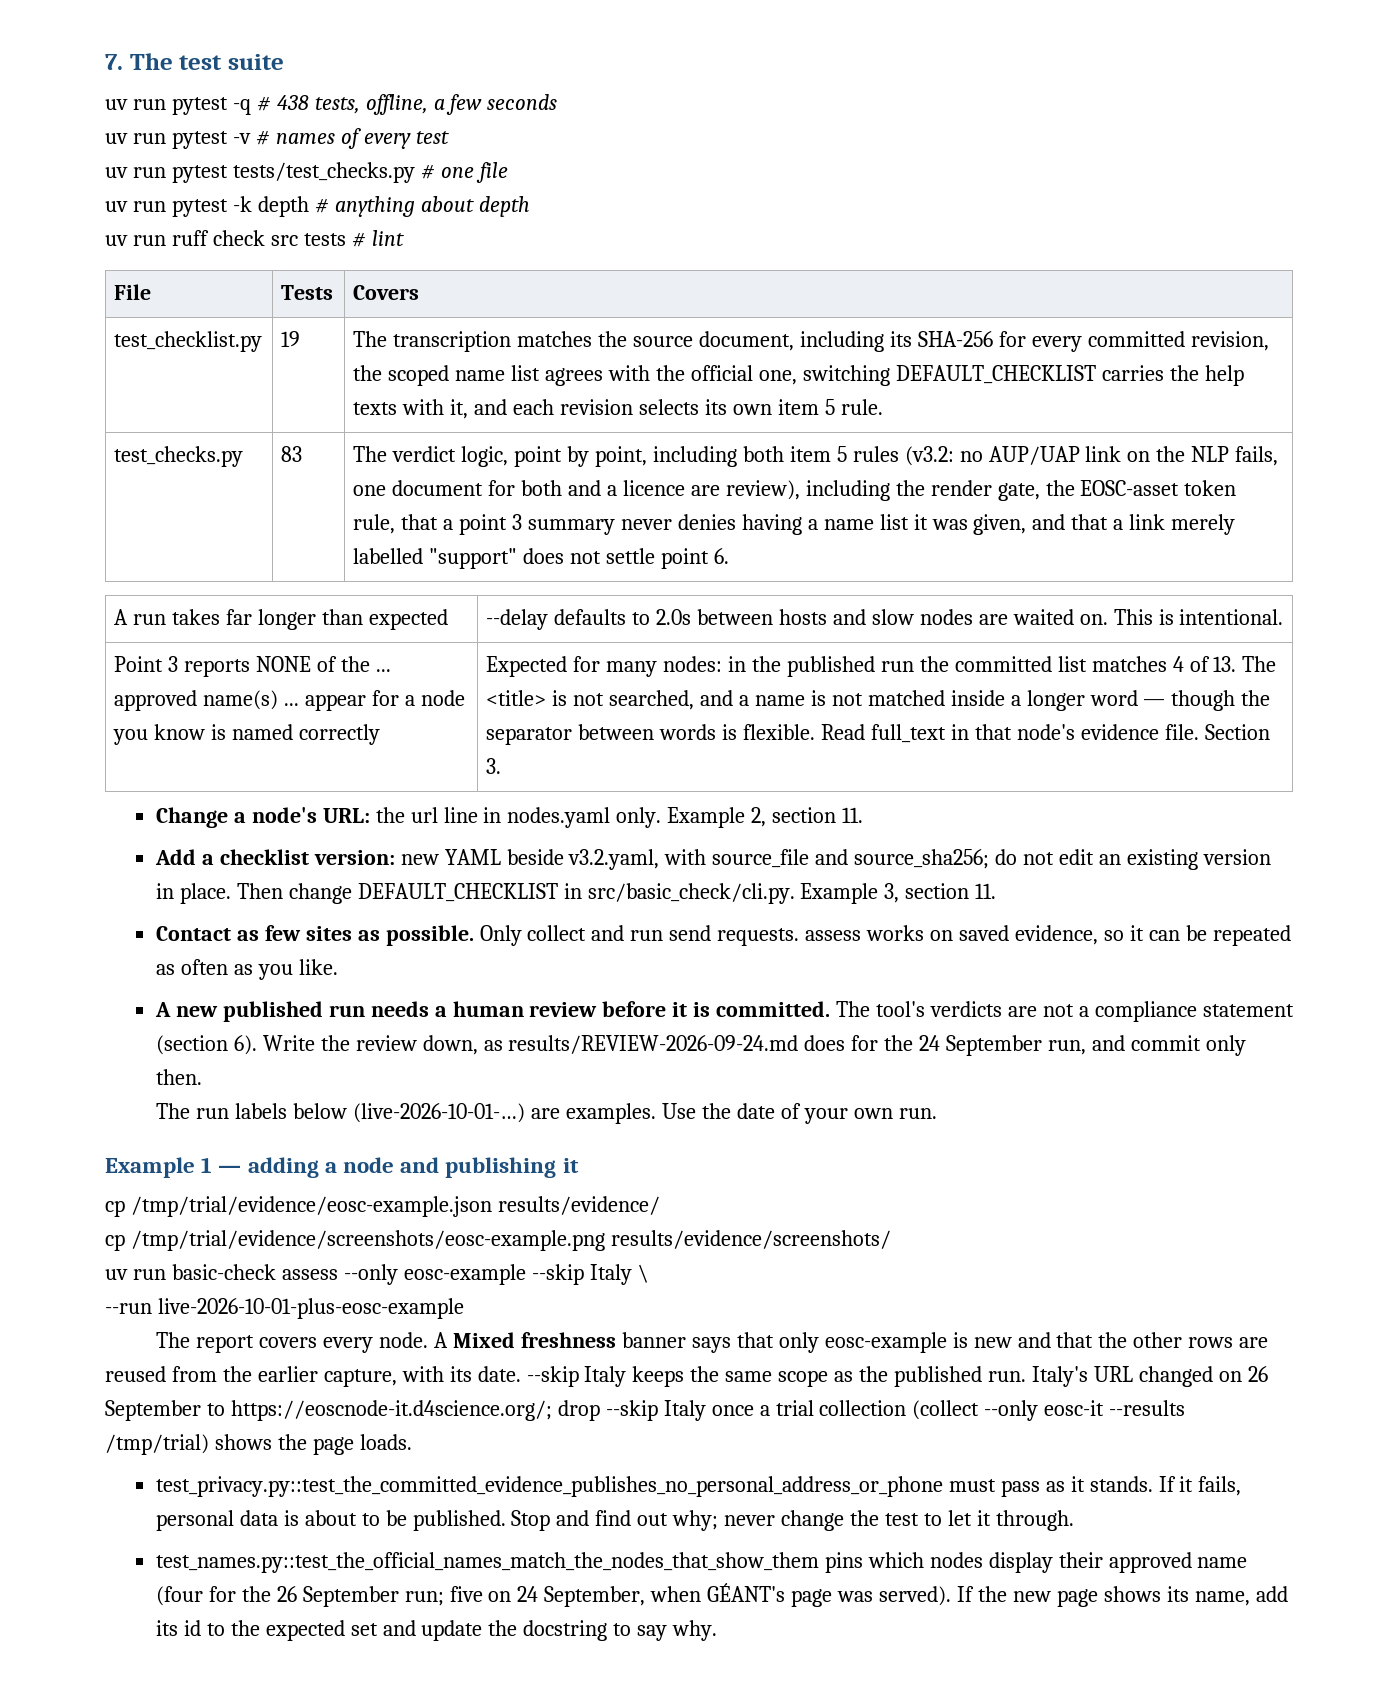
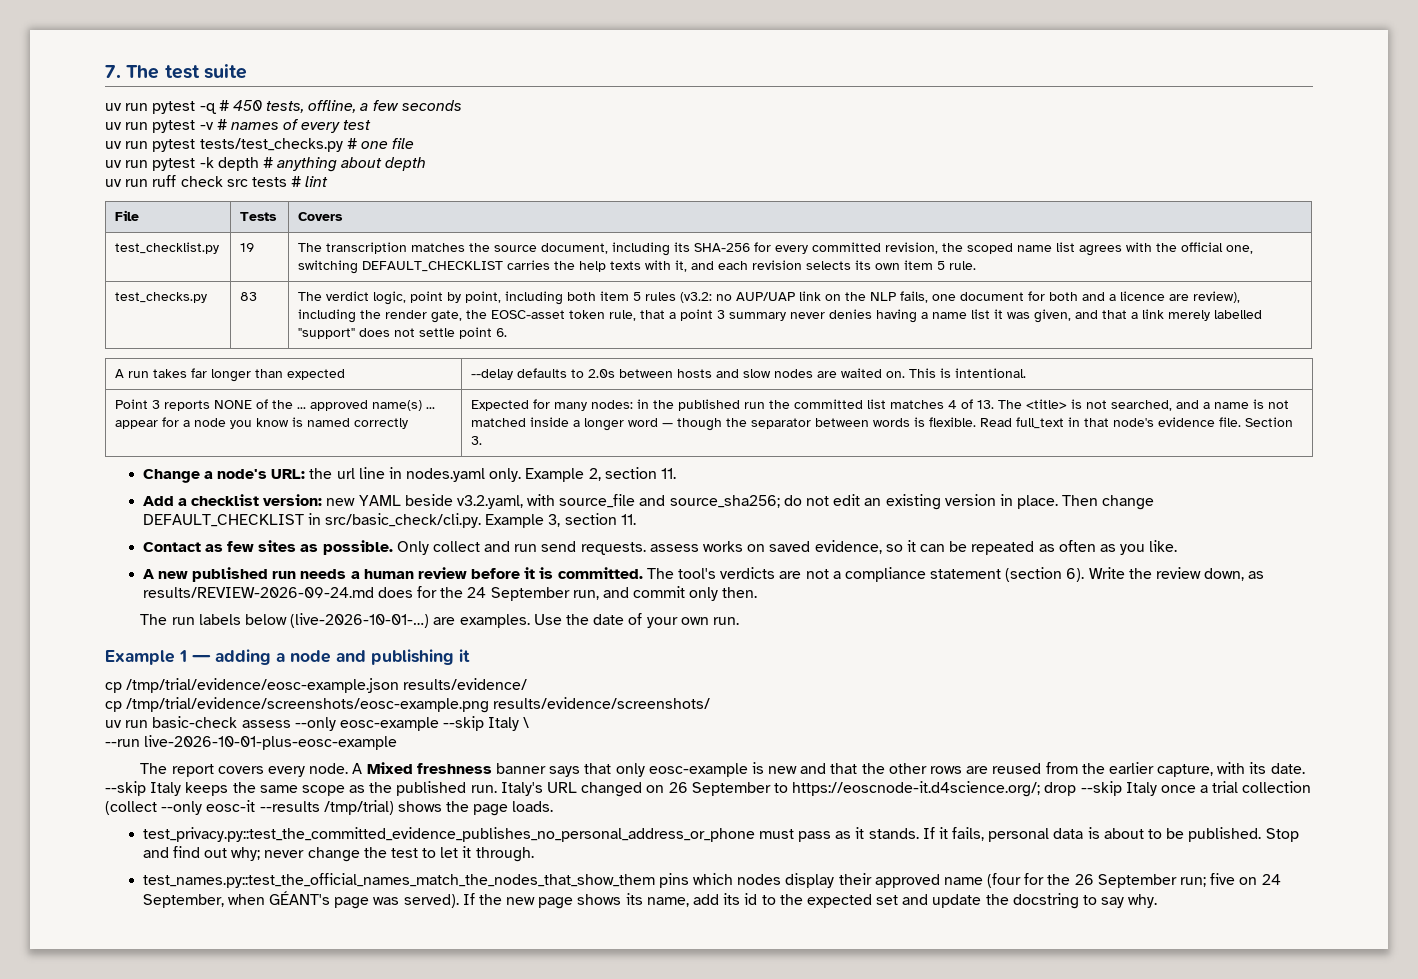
- uv run pytest -q # 438 tests, offline, a few seconds
+ uv run pytest -q # 450 tests, offline, a few seconds

